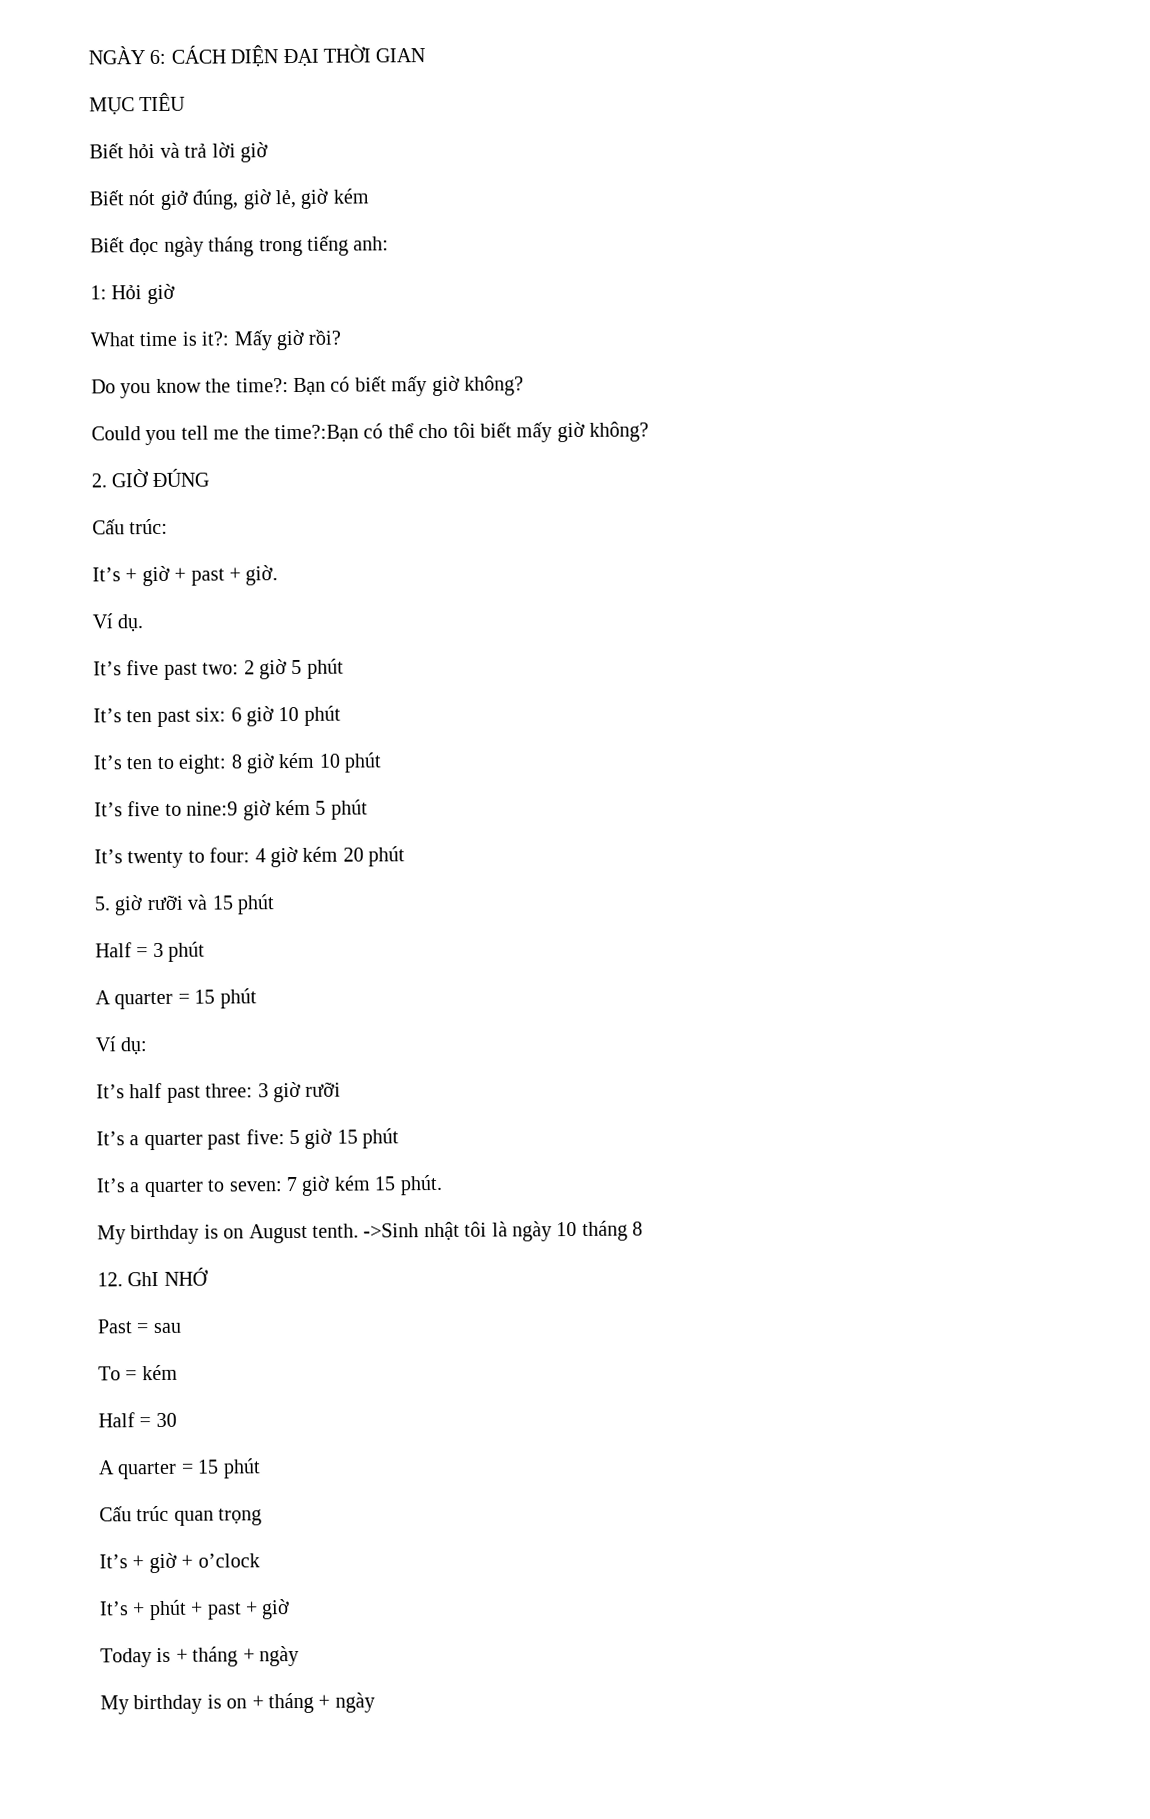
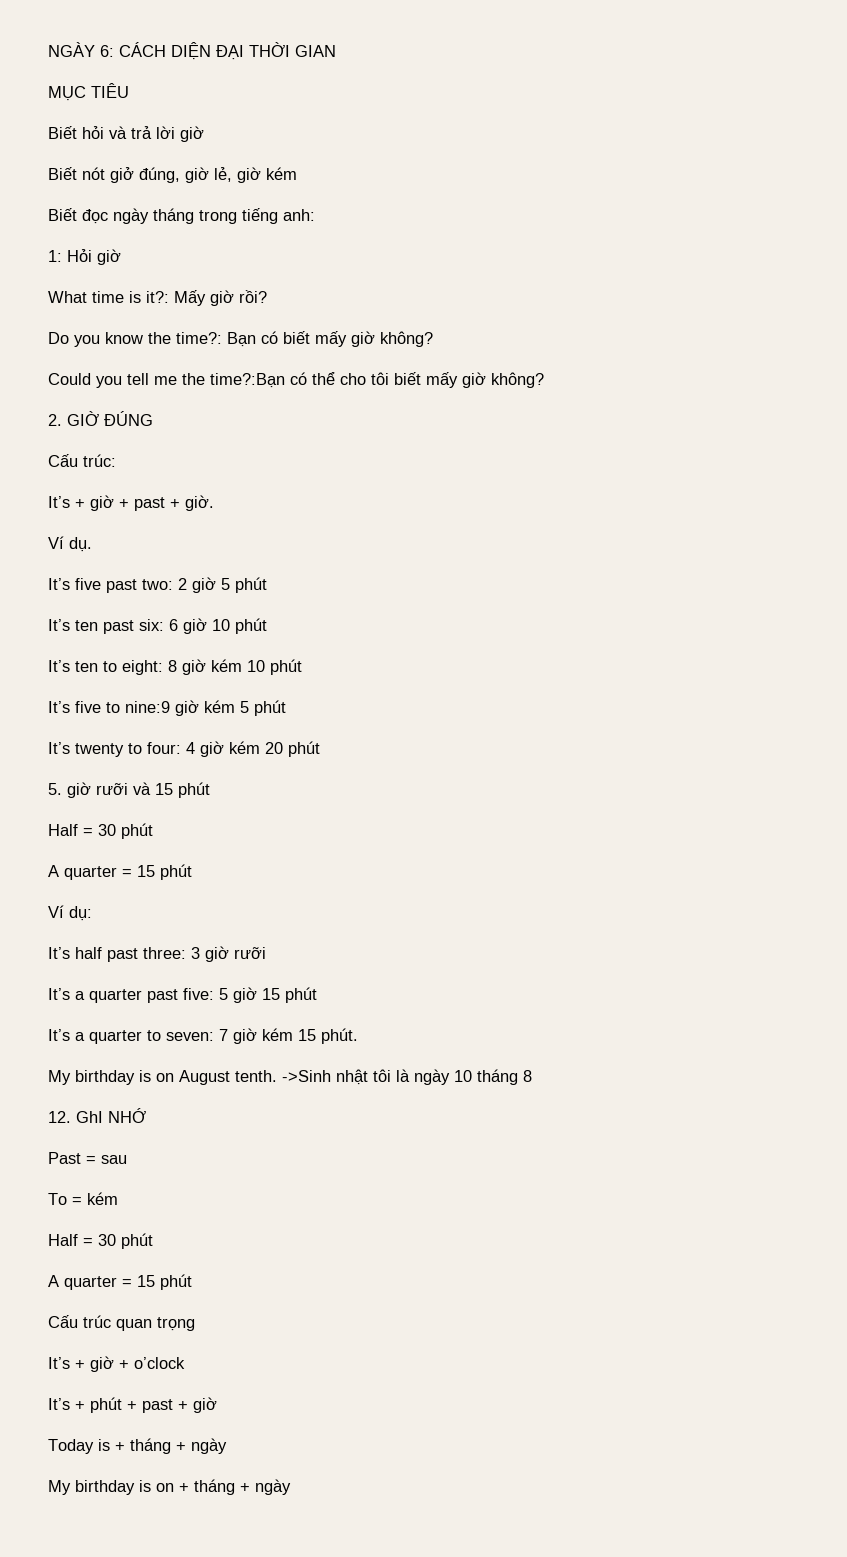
  5. giờ rưỡi và 15 phút
- Half = 3 phút
+ Half = 30 phút
  To = kém
- Half = 30
+ Half = 30 phút

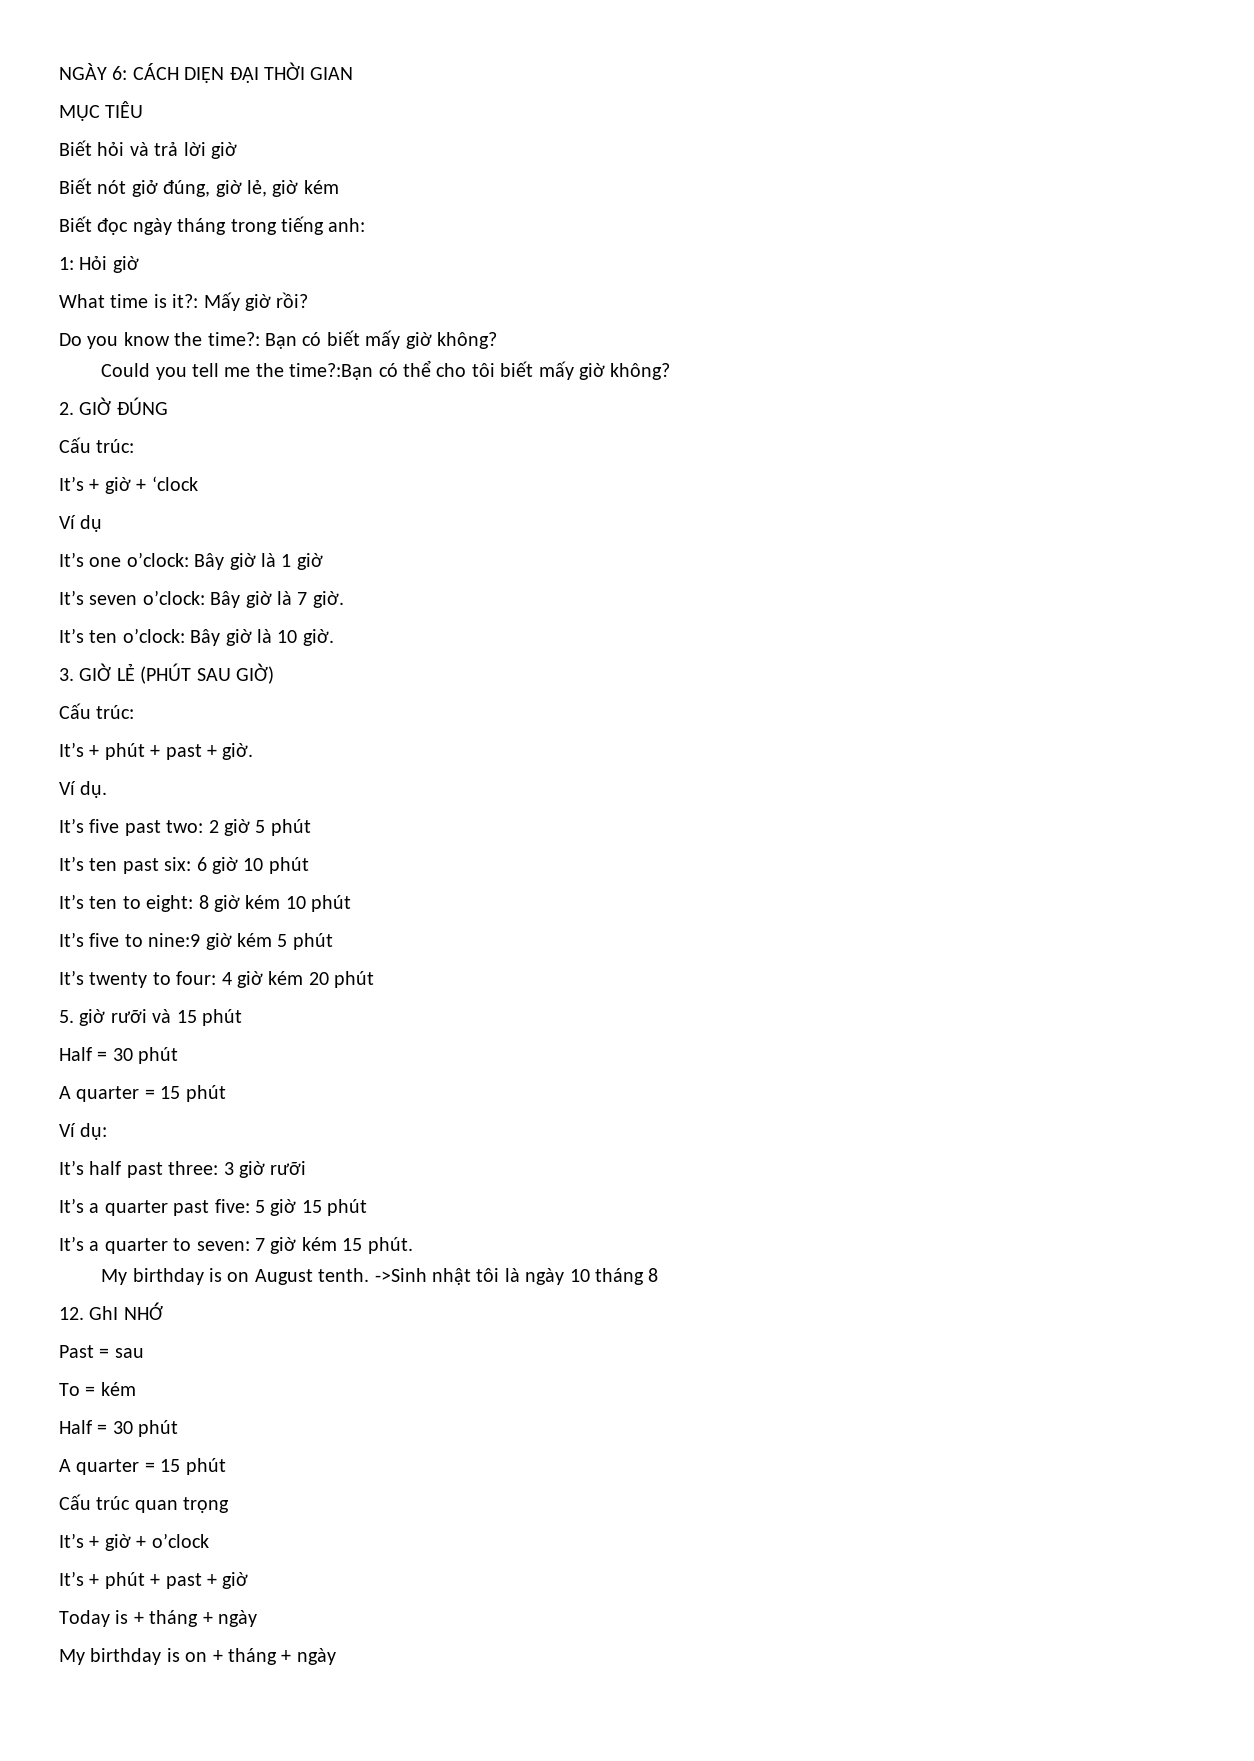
- It’s + giờ + past + giờ.
+ It’s + giờ + ‘clock
+ Ví dụ
+ It’s one o’clock: Bây giờ là 1 giờ
+ It’s seven o’clock: Bây giờ là 7 giờ.
+ It’s ten o’clock: Bây giờ là 10 giờ.
+ 3. GIỜ LẺ (PHÚT SAU GIỜ)
+ Cấu trúc:
+ It’s + phút + past + giờ.

